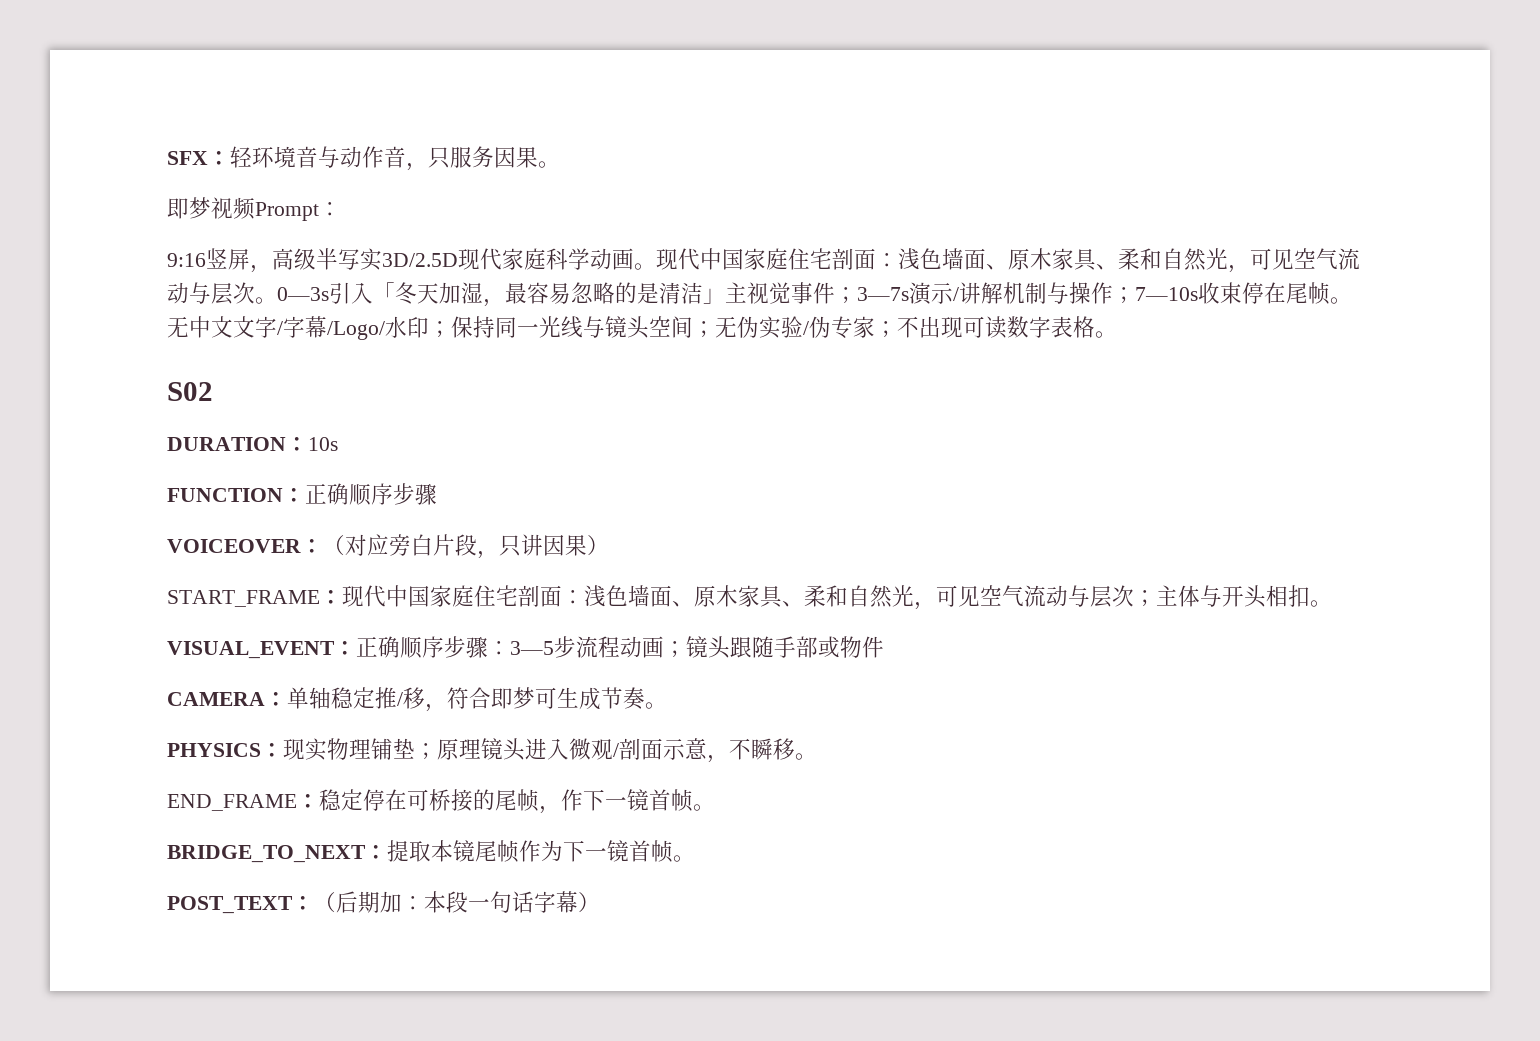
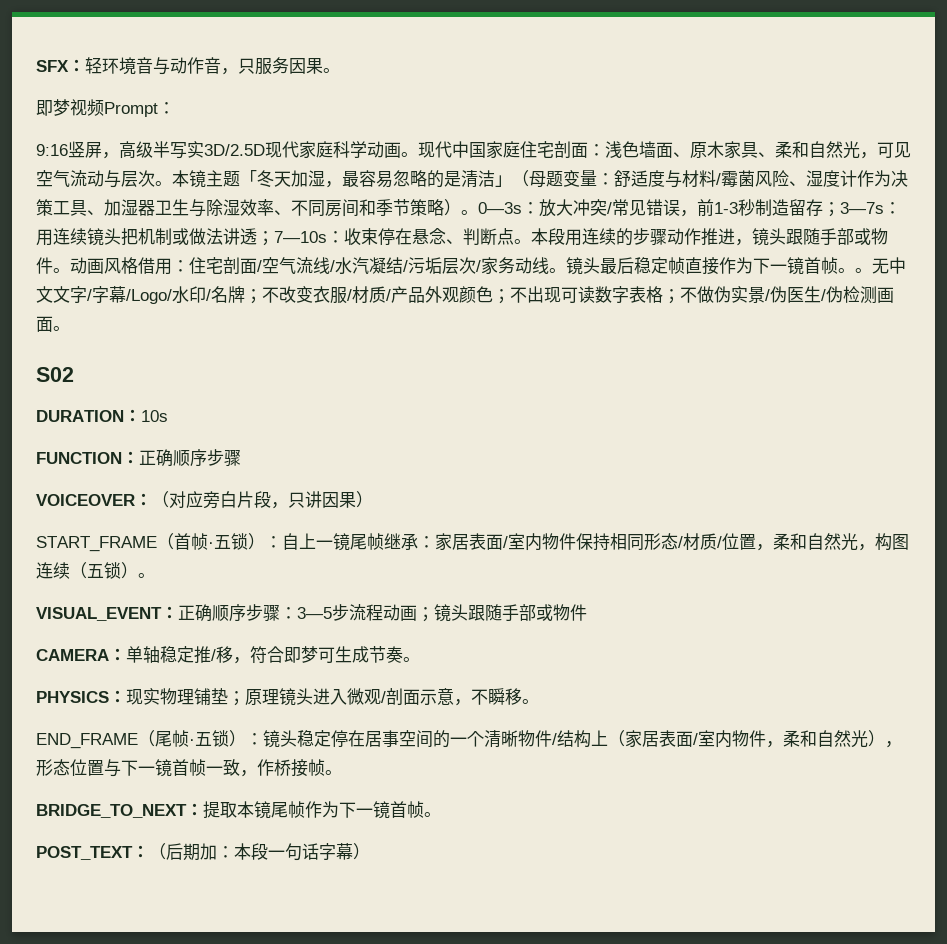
- 0—3s引入「冬天加湿，最容易忽略的是清洁」主视觉事件；3—7s演示/讲解机制与操作；7—10s收束停在尾帧。
+ 本镜主题「冬天加湿，最容易忽略的是清洁」（母题变量：舒适度与材料/霉菌风险、湿度计作为决策工具、加湿器卫生与除湿效率、不同房间和季节策略）。0—3s：放大冲突/常见错误，前1-3秒制造留存；3—7s：用连续镜头把机制或做法讲透；7—10s：收束停在悬念、判断点。本段用连续的步骤动作推进，镜头跟随手部或物件。动画风格借用：住宅剖面/空气流线/水汽凝结/污垢层次/家务动线。镜头最后稳定帧直接作为下一镜首帧。。
- 无中文文字/字幕/Logo/水印；保持同一光线与镜头空间；无伪实验/伪专家；不出现可读数字表格。
+ 无中文文字/字幕/Logo/水印/名牌；不改变衣服/材质/产品外观颜色；不出现可读数字表格；不做伪实景/伪医生/伪检测画面。
- START_FRAME：现代中国家庭住宅剖面：浅色墙面、原木家具、柔和自然光，可见空气流动与层次；主体与开头相扣。
+ START_FRAME（首帧·五锁）：自上一镜尾帧继承：家居表面/室内物件保持相同形态/材质/位置，柔和自然光，构图连续（五锁）。
- END_FRAME：稳定停在可桥接的尾帧，作下一镜首帧。
+ END_FRAME（尾帧·五锁）：镜头稳定停在居事空间的一个清晰物件/结构上（家居表面/室内物件，柔和自然光），形态位置与下一镜首帧一致，作桥接帧。

